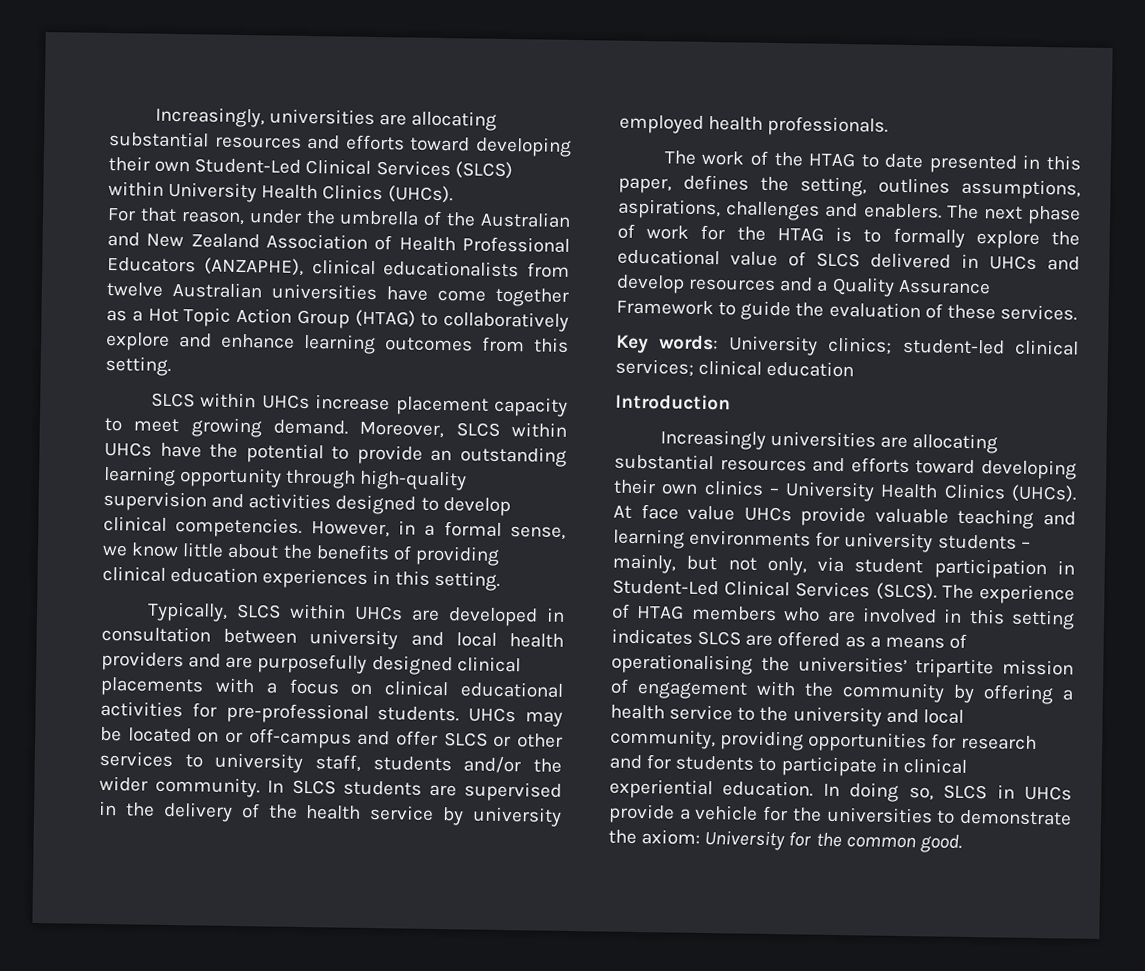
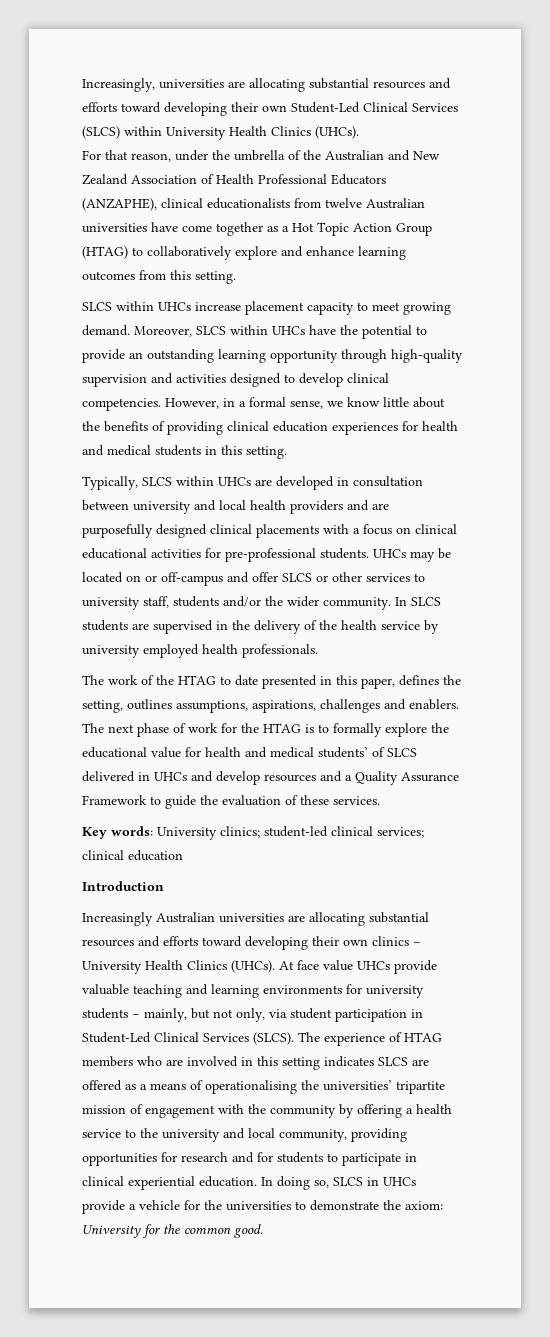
- However, in a formal sense, we know little about the benefits of providing clinical education experiences in this setting.
+ However, in a formal sense, we know little about the benefits of providing clinical education experiences for health and medical students in this setting.
- The next phase of work for the HTAG is to formally explore the educational value of SLCS delivered in UHCs and develop resources and a Quality Assurance Framework to guide the evaluation of these services.
+ The next phase of work for the HTAG is to formally explore the educational value for health and medical students’ of SLCS delivered in UHCs and develop resources and a Quality Assurance Framework to guide the evaluation of these services.
- Increasingly universities are allocating substantial resources and efforts toward developing their own clinics – University Health Clinics (UHCs).
+ Increasingly Australian universities are allocating substantial resources and efforts toward developing their own clinics – University Health Clinics (UHCs).

